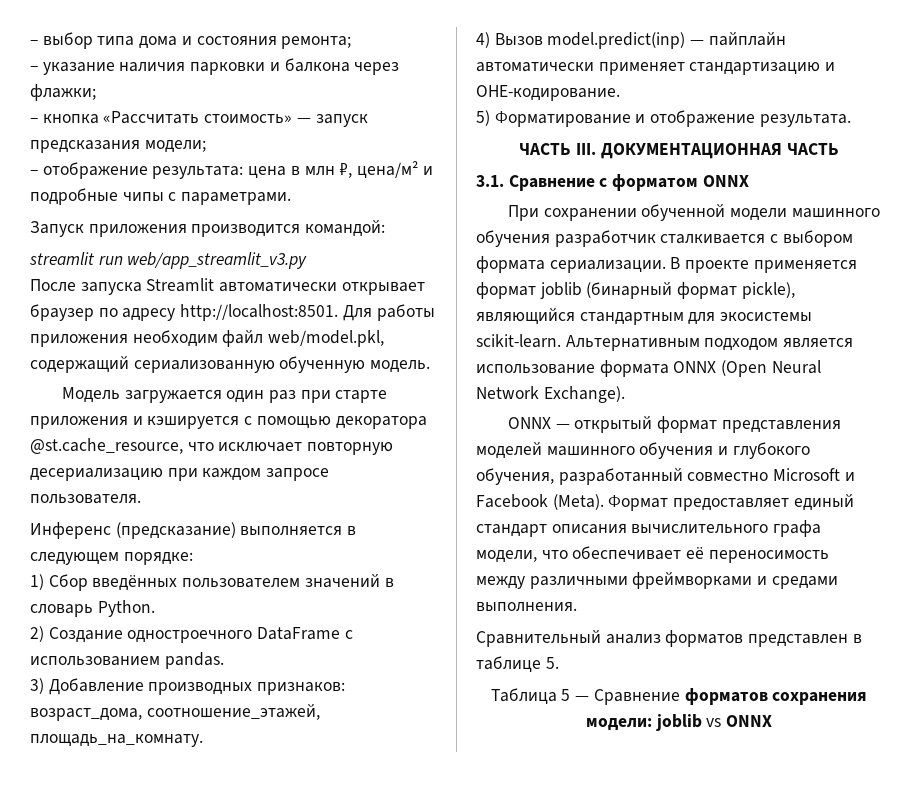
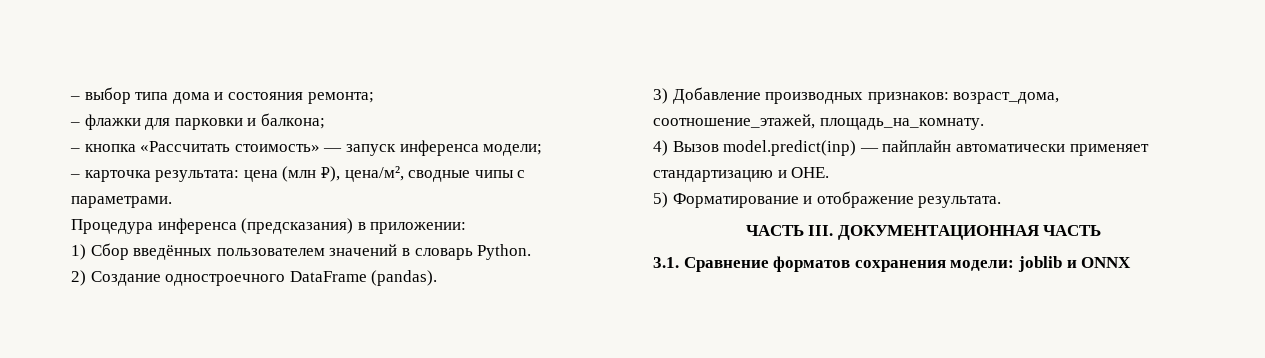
- – указание наличия парковки и балкона через флажки;
+ – флажки для парковки и балкона;
- – кнопка «Рассчитать стоимость» — запуск предсказания модели;
+ – кнопка «Рассчитать стоимость» — запуск инференса модели;
- – отображение результата: цена в млн ₽, цена/м² и подробные чипы с параметрами.
- Запуск приложения производится командой:
- streamlit run web/app_streamlit_v3.py
- После запуска Streamlit автоматически открывает браузер по адресу http://localhost:8501. Для работы приложения необходим файл web/model.pkl, содержащий сериализованную обученную модель.
- Модель загружается один раз при старте приложения и кэшируется с помощью декоратора @st.cache_resource, что исключает повторную десериализацию при каждом запросе пользователя.
- Инференс (предсказание) выполняется в следующем порядке:
+ – карточка результата: цена (млн ₽), цена/м², сводные чипы с параметрами.
+ Процедура инференса (предсказания) в приложении:
- 2) Создание одностроечного DataFrame с использованием pandas.
+ 2) Создание одностроечного DataFrame (pandas).
- 4) Вызов model.predict(inp) — пайплайн автоматически применяет стандартизацию и OHE-кодирование.
+ 4) Вызов model.predict(inp) — пайплайн автоматически применяет стандартизацию и OHE.
- 3.1. Сравнение с форматом ONNX
- При сохранении обученной модели машинного обучения разработчик сталкивается с выбором формата сериализации. В проекте применяется формат joblib (бинарный формат pickle), являющийся стандартным для экосистемы scikit-learn. Альтернативным подходом является использование формата ONNX (Open Neural Network Exchange).
- ONNX — открытый формат представления моделей машинного обучения и глубокого обучения, разработанный совместно Microsoft и Facebook (Meta). Формат предоставляет единый стандарт описания вычислительного графа модели, что обеспечивает её переносимость между различными фреймворками и средами выполнения.
- Сравнительный анализ форматов представлен в таблице 5.
- Таблица 5 — Сравнение форматов сохранения модели: joblib vs ONNX
+ 3.1. Сравнение форматов сохранения модели: joblib и ONNX

